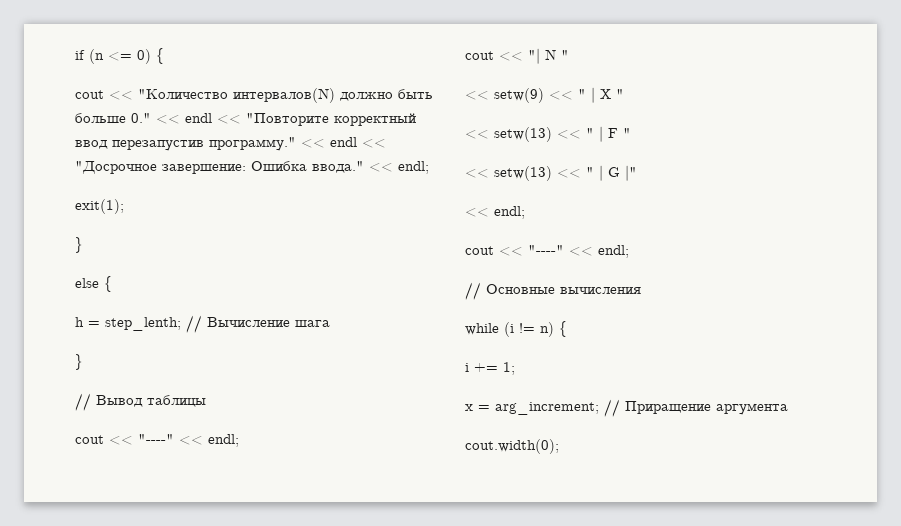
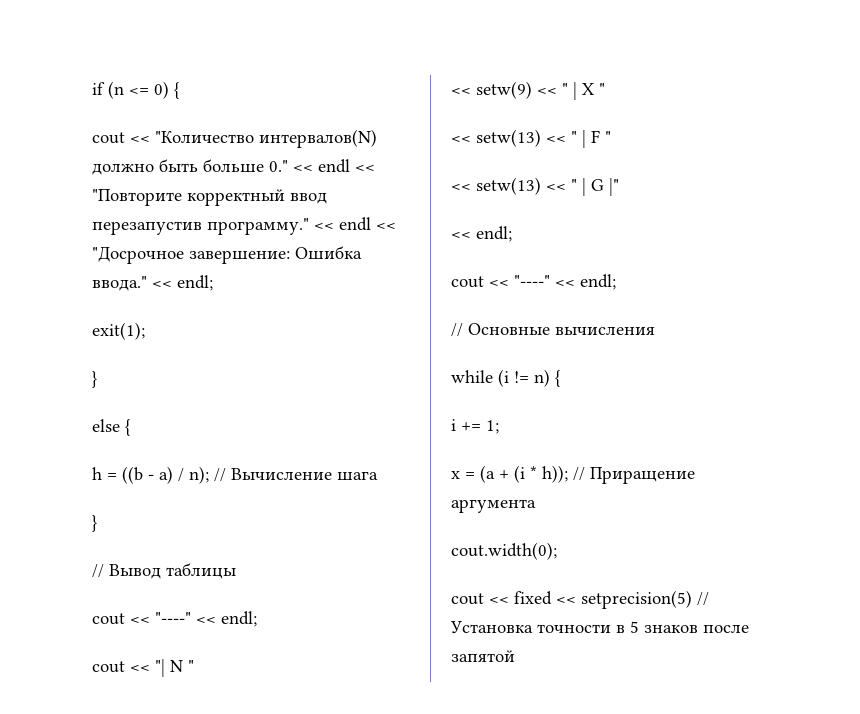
- h = step_lenth; // Вычисление шага
+ h = ((b - a) / n); // Вычисление шага
- x = arg_increment; // Приращение аргумента
+ x = (a + (i * h)); // Приращение аргумента
+ cout << fixed << setprecision(5) // Установка точности в 5 знаков после запятой

